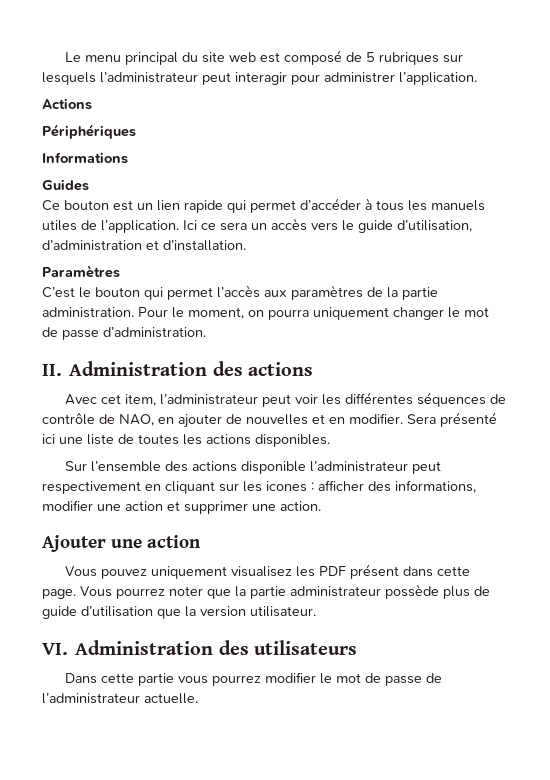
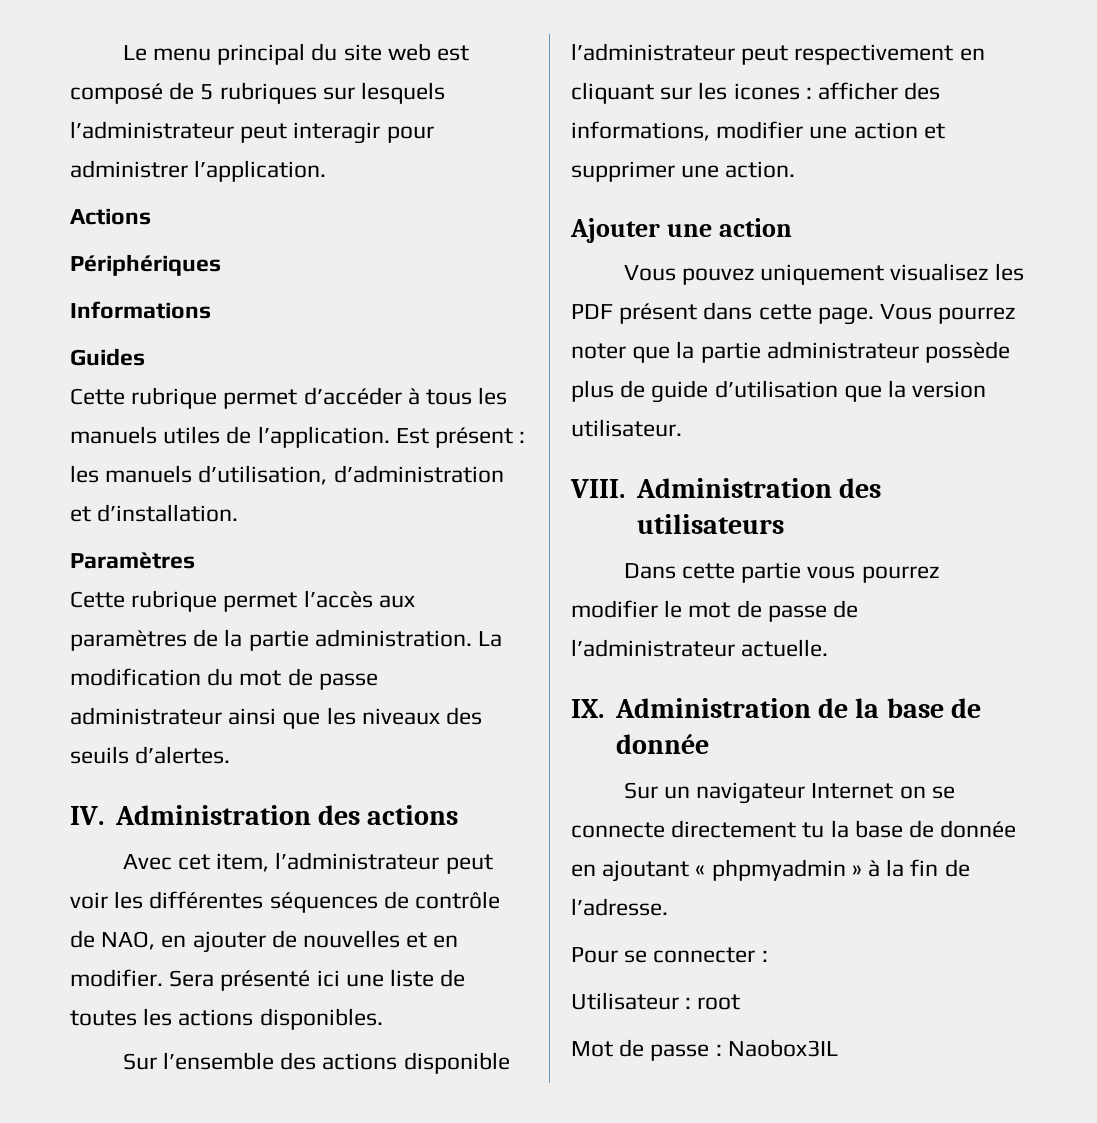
- Ce bouton est un lien rapide qui permet d’accéder à tous les manuels utiles de l’application.
+ Cette rubrique permet d’accéder à tous les manuels utiles de l’application.
- Ici ce sera un accès vers le guide d’utilisation, d’administration et d’installation.
+ Est présent : les manuels d’utilisation, d’administration et d’installation.
- C’est le bouton qui permet l’accès aux paramètres de la partie administration.
+ Cette rubrique permet l’accès aux paramètres de la partie administration.
- Pour le moment, on pourra uniquement changer le mot de passe d’administration.
- II. Administration des actions
+ La modification du mot de passe administrateur ainsi que les niveaux des seuils d’alertes.
+ IV. Administration des actions
- VI. Administration des utilisateurs
+ VIII. Administration des utilisateurs
+ IX. Administration de la base de donnée
+ Sur un navigateur Internet on se connecte directement tu la base de donnée en ajoutant « phpmyadmin » à la fin de l’adresse.
+ Pour se connecter :
+ Utilisateur : root
+ Mot de passe : Naobox3IL

